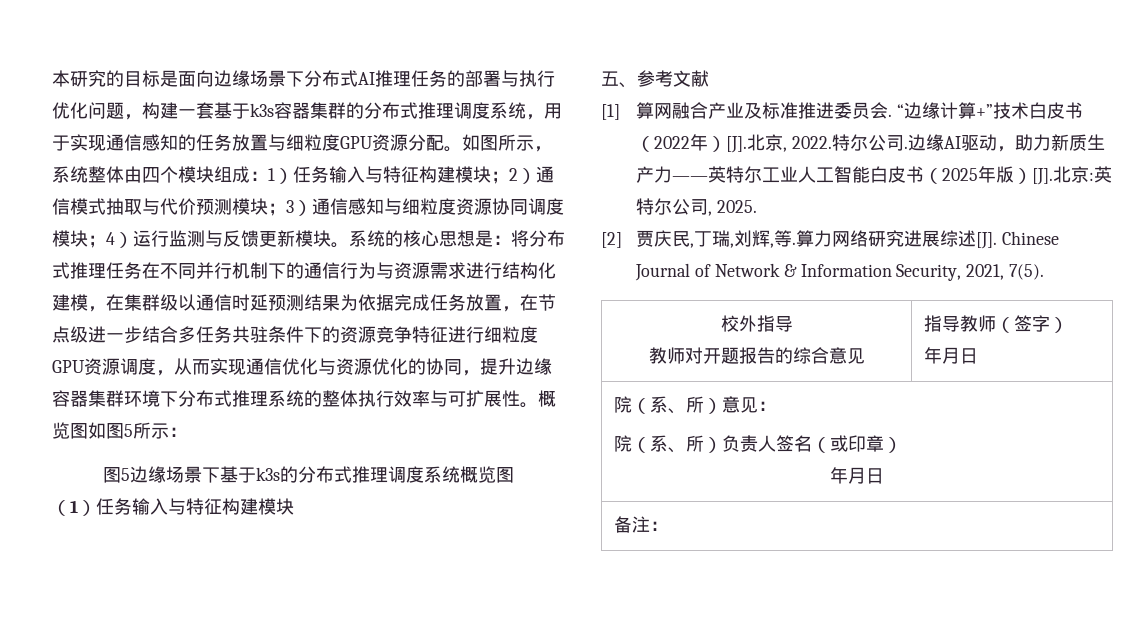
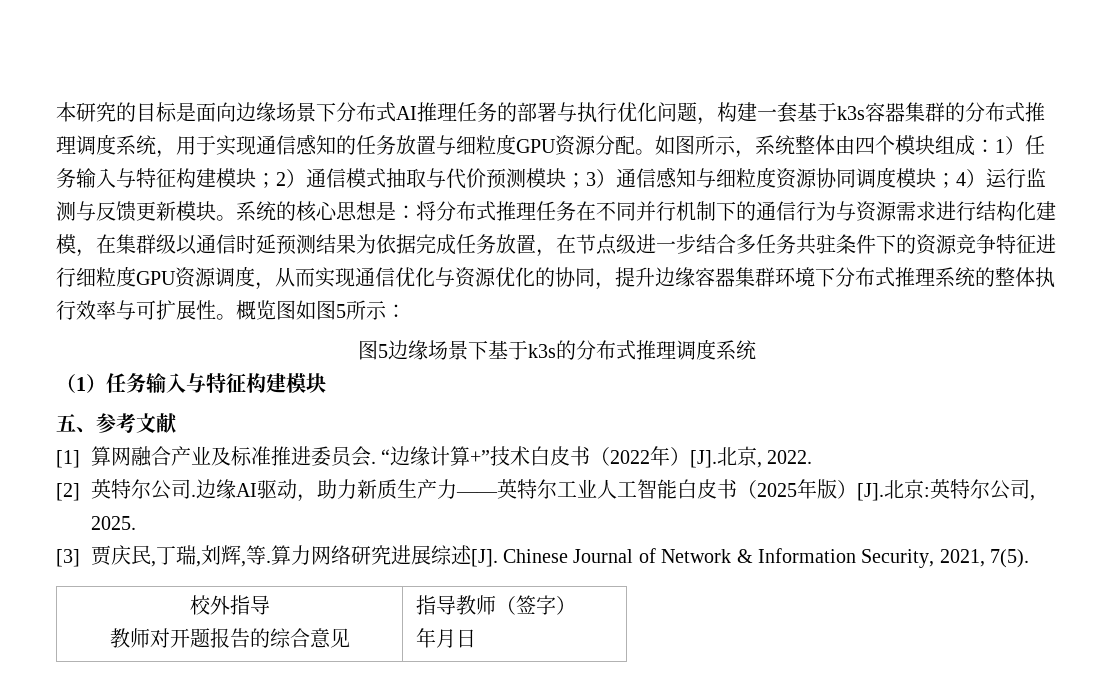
- 图5边缘场景下基于k3s的分布式推理调度系统概览图
+ 图5边缘场景下基于k3s的分布式推理调度系统
- “边缘计算+”技术白皮书（2022年）[J].北京, 2022.特尔公司.
+ “边缘计算+”技术白皮书（2022年）[J].北京, 2022.
+ [2]英特尔公司.
- [2]贾庆民,丁瑞,刘辉,等.
+ [3]贾庆民,丁瑞,刘辉,等.
- 院（系、所）意见：
- 院（系、所）负责人签名（或印章）
- 年月日
- 备注：

